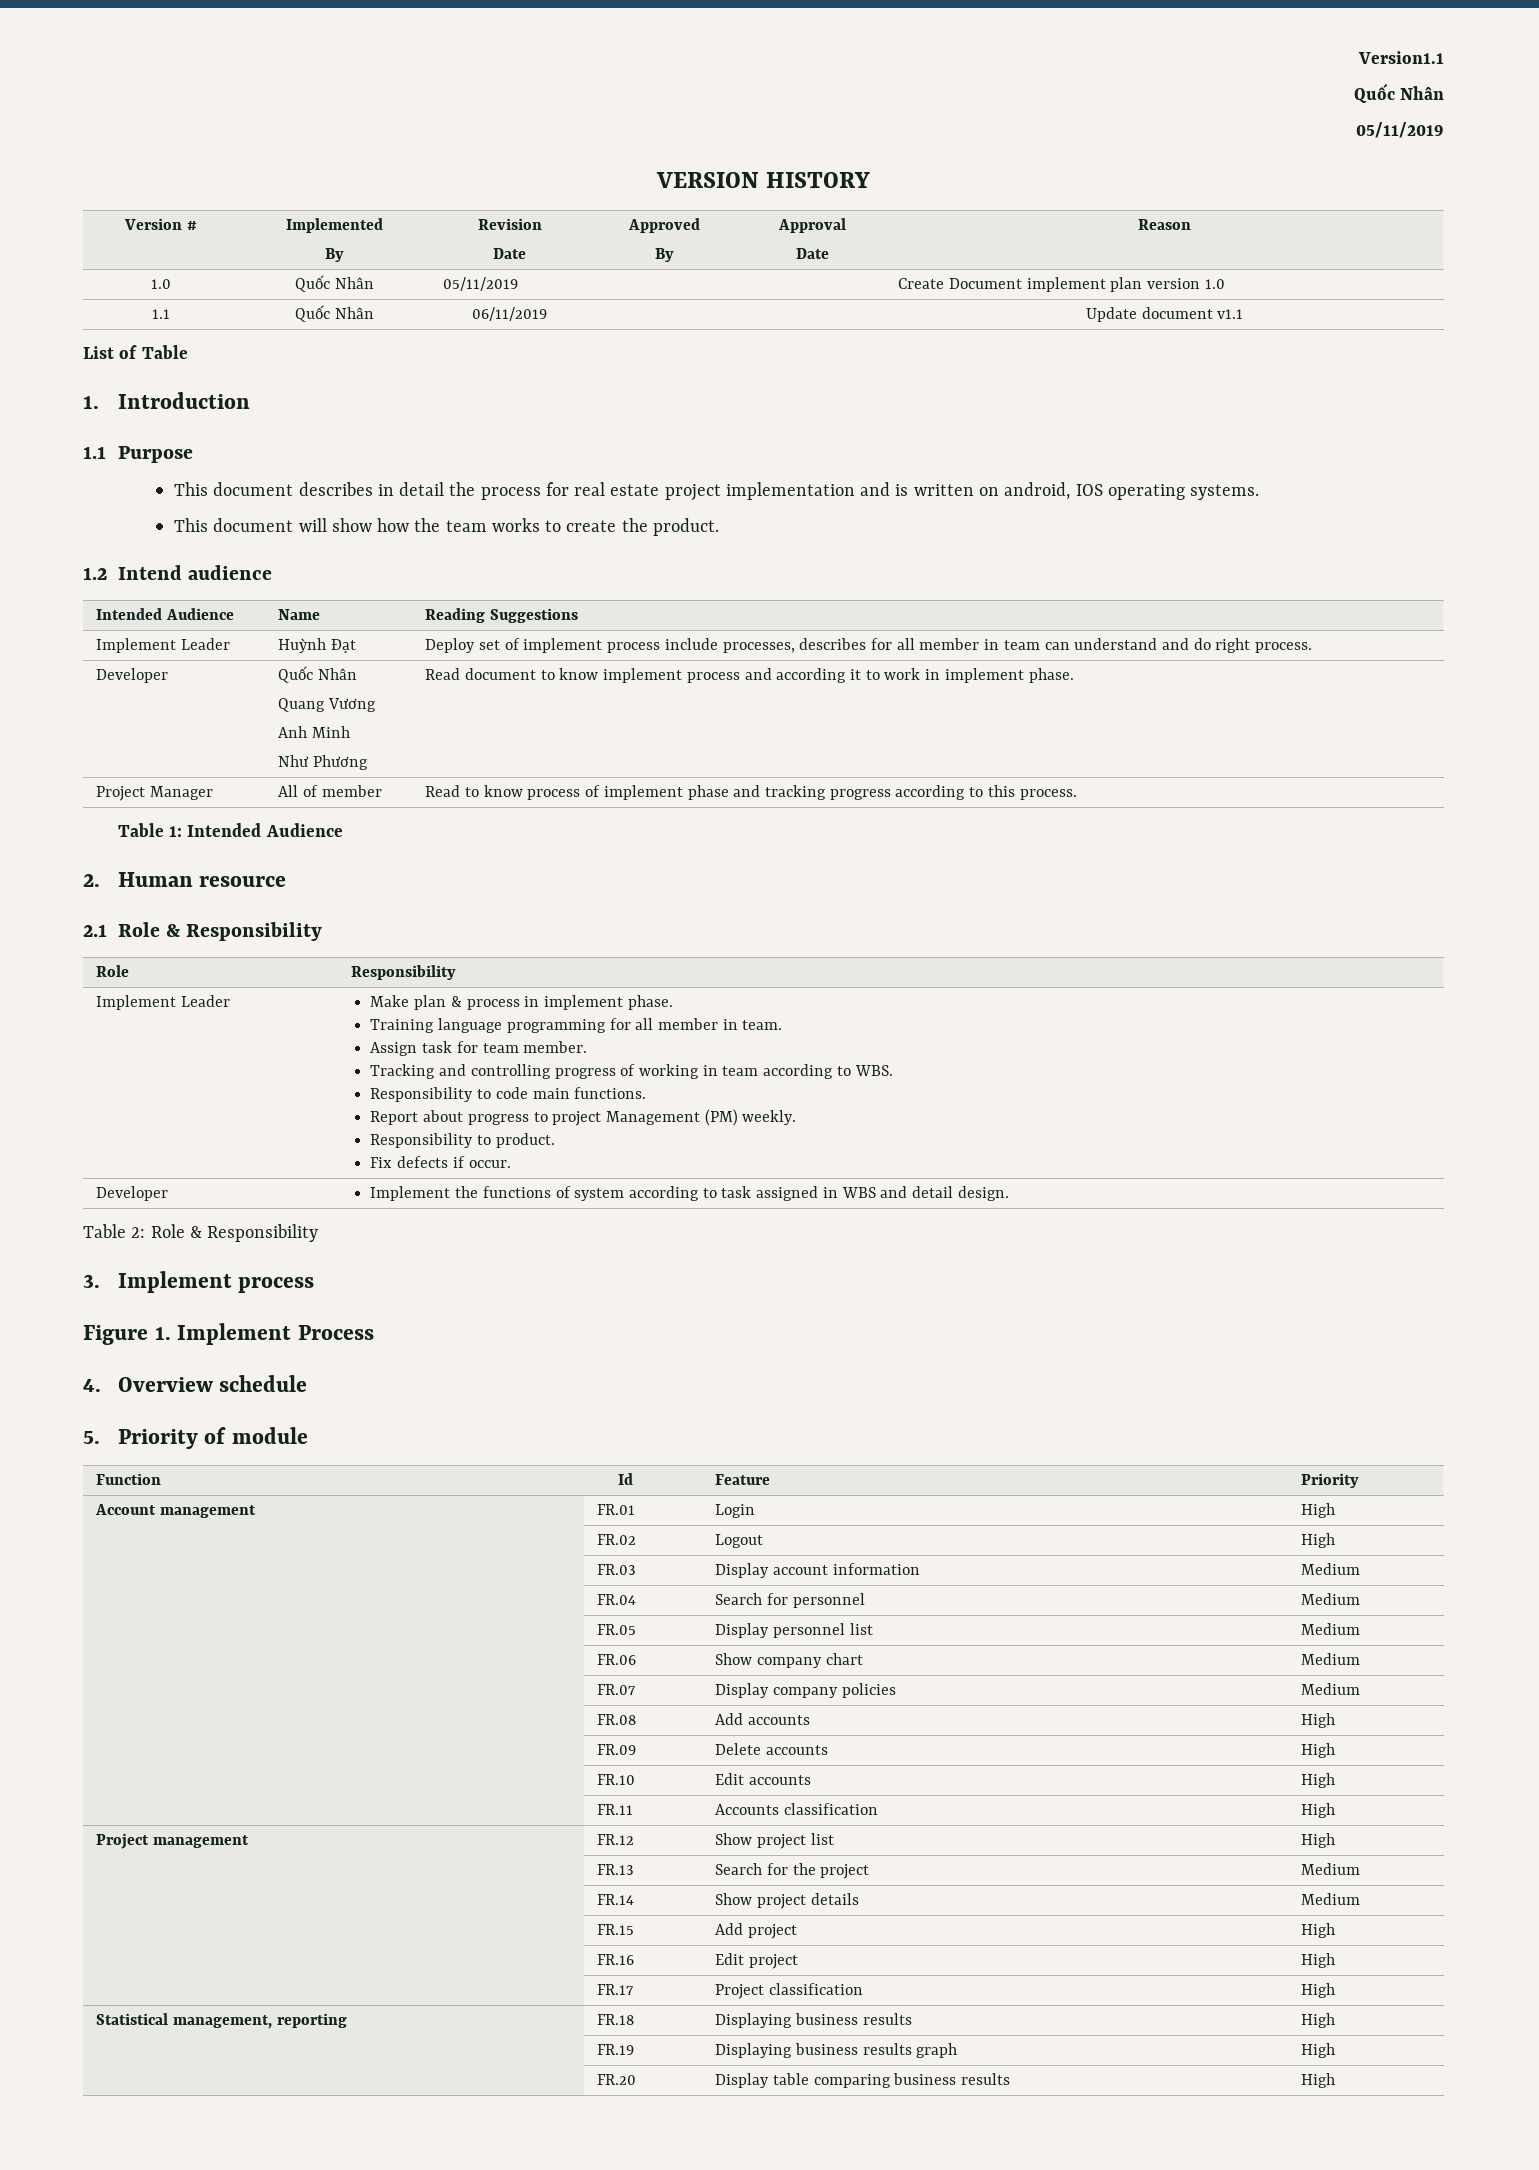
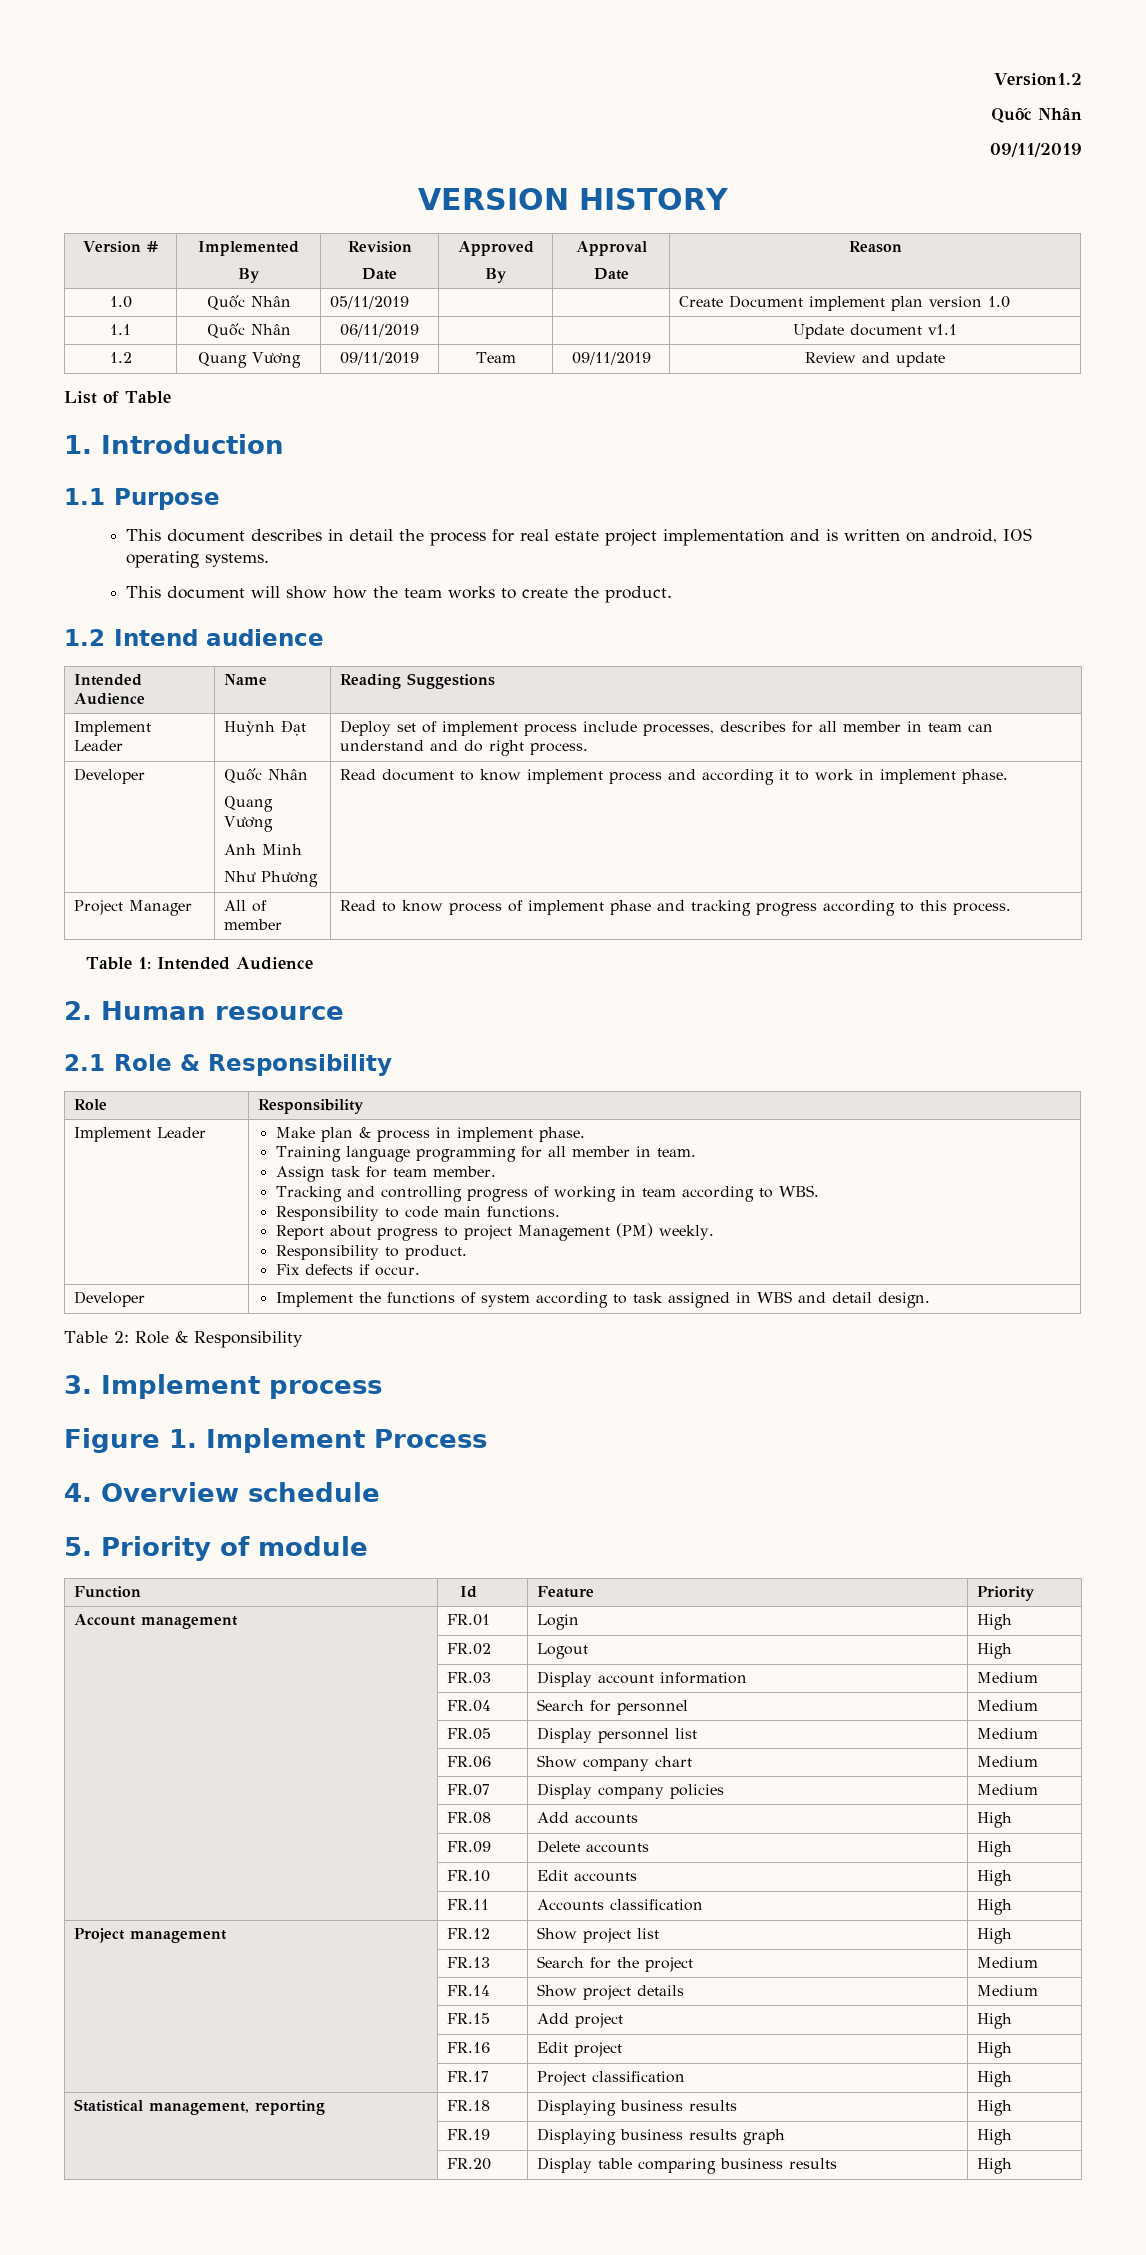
- Version1.1
+ Version1.2
  Quốc Nhân
- 05/11/2019
+ 09/11/2019
+ 1.2 | Quang Vương | 09/11/2019 | Team | 09/11/2019 | Review and update

